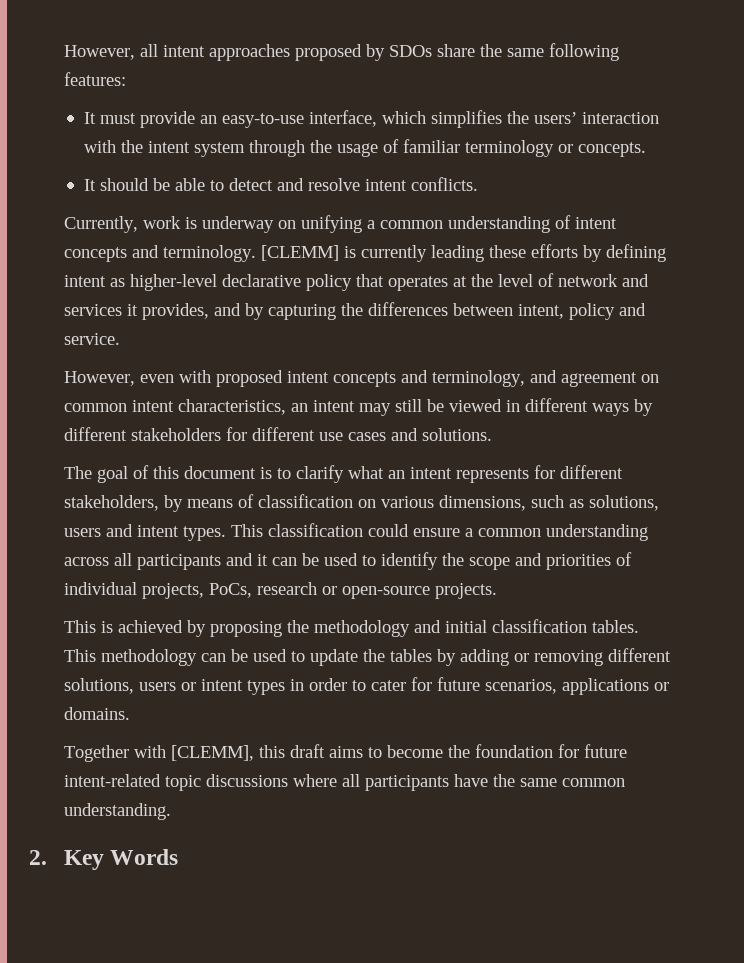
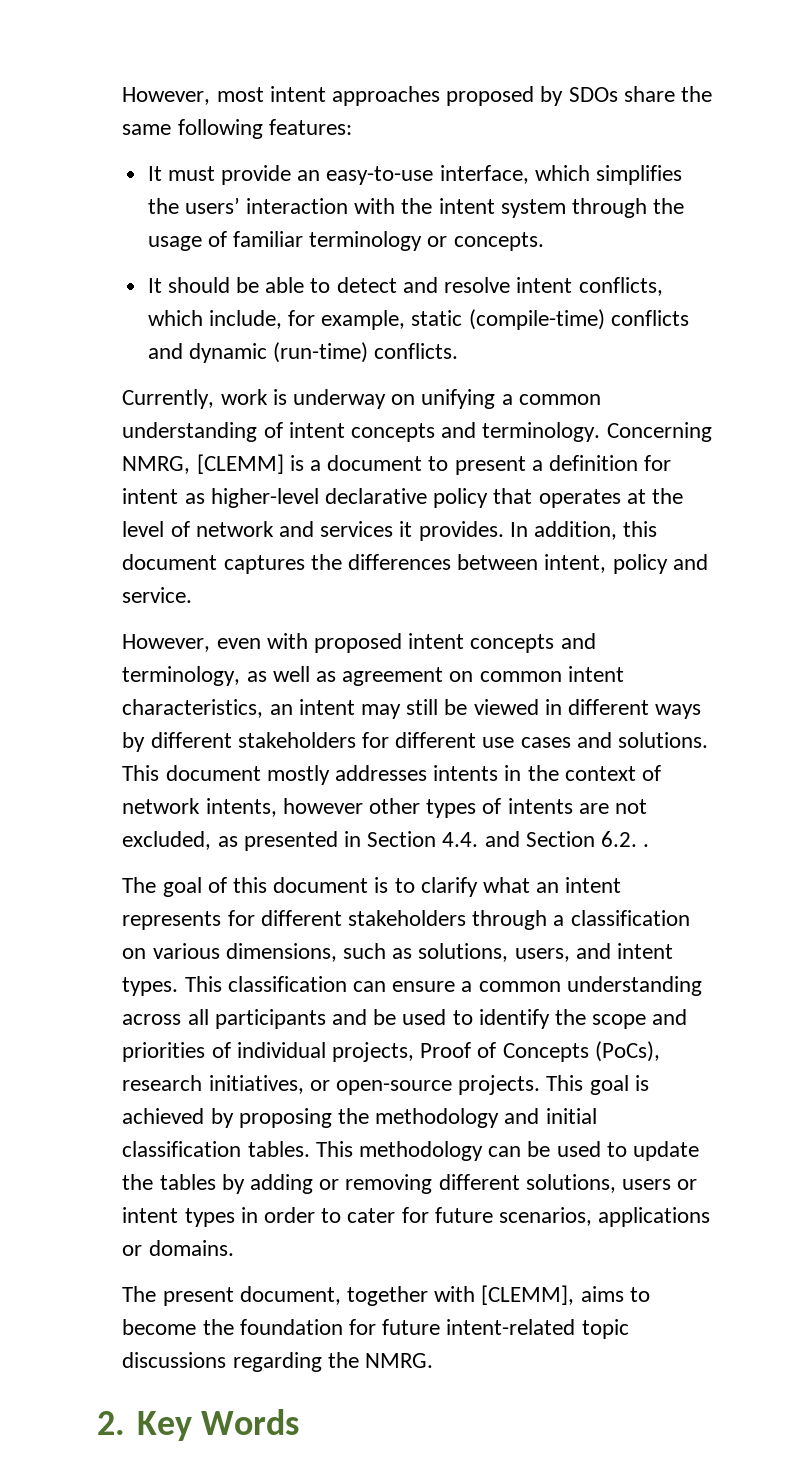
- However, all intent approaches proposed by SDOs share the same following features:
+ However, most intent approaches proposed by SDOs share the same following features:
- It should be able to detect and resolve intent conflicts.
+ It should be able to detect and resolve intent conflicts, which include, for example, static (compile-time) conflicts and dynamic (run-time) conflicts.
- [CLEMM] is currently leading these efforts by defining intent as higher-level declarative policy that operates at the level of network and services it provides, and by capturing the differences between intent, policy and service.
+ Concerning NMRG, [CLEMM] is a document to present a definition for intent as higher-level declarative policy that operates at the level of network and services it provides. In addition, this document captures the differences between intent, policy and service.
- However, even with proposed intent concepts and terminology, and agreement on common intent characteristics, an intent may still be viewed in different ways by different stakeholders for different use cases and solutions.
+ However, even with proposed intent concepts and terminology, as well as agreement on common intent characteristics, an intent may still be viewed in different ways by different stakeholders for different use cases and solutions. This document mostly addresses intents in the context of network intents, however other types of intents are not excluded, as presented in Section 4.4. and Section 6.2. .
- The goal of this document is to clarify what an intent represents for different stakeholders, by means of classification on various dimensions, such as solutions, users and intent types.
+ The goal of this document is to clarify what an intent represents for different stakeholders through a classification on various dimensions, such as solutions, users, and intent types.
- This classification could ensure a common understanding across all participants and it can be used to identify the scope and priorities of individual projects, PoCs, research or open-source projects.
- This is achieved by proposing the methodology and initial classification tables.
+ This classification can ensure a common understanding across all participants and be used to identify the scope and priorities of individual projects, Proof of Concepts (PoCs), research initiatives, or open-source projects. This goal is achieved by proposing the methodology and initial classification tables.
- Together with [CLEMM], this draft aims to become the foundation for future intent-related topic discussions where all participants have the same common understanding.
+ The present document, together with [CLEMM], aims to become the foundation for future intent-related topic discussions regarding the NMRG.

